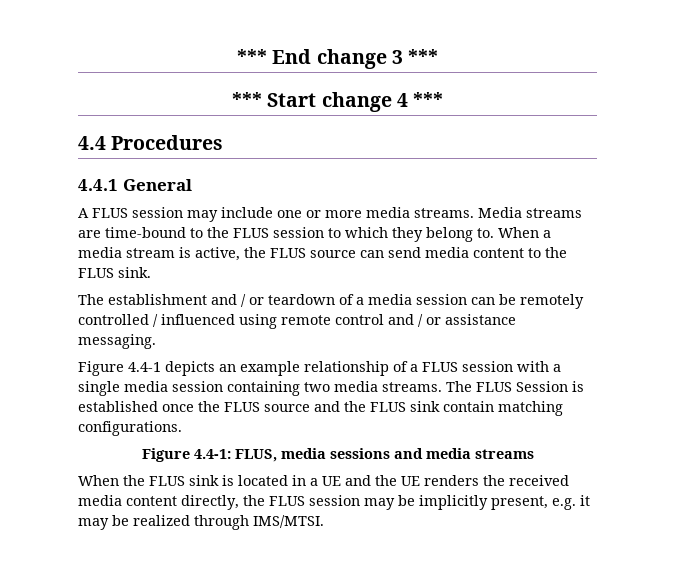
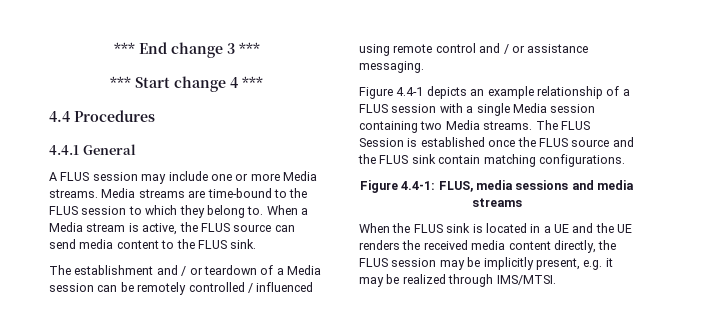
- A FLUS session may include one or more media streams.
+ A FLUS session may include one or more Media streams.
- When a media stream is active, the FLUS source can send media content to the FLUS sink.
+ When a Media stream is active, the FLUS source can send media content to the FLUS sink.
- The establishment and / or teardown of a media session can be remotely controlled / influenced using remote control and / or assistance messaging.
+ The establishment and / or teardown of a Media session can be remotely controlled / influenced using remote control and / or assistance messaging.
- Figure 4.4-1 depicts an example relationship of a FLUS session with a single media session containing two media streams.
+ Figure 4.4-1 depicts an example relationship of a FLUS session with a single Media session containing two Media streams.

